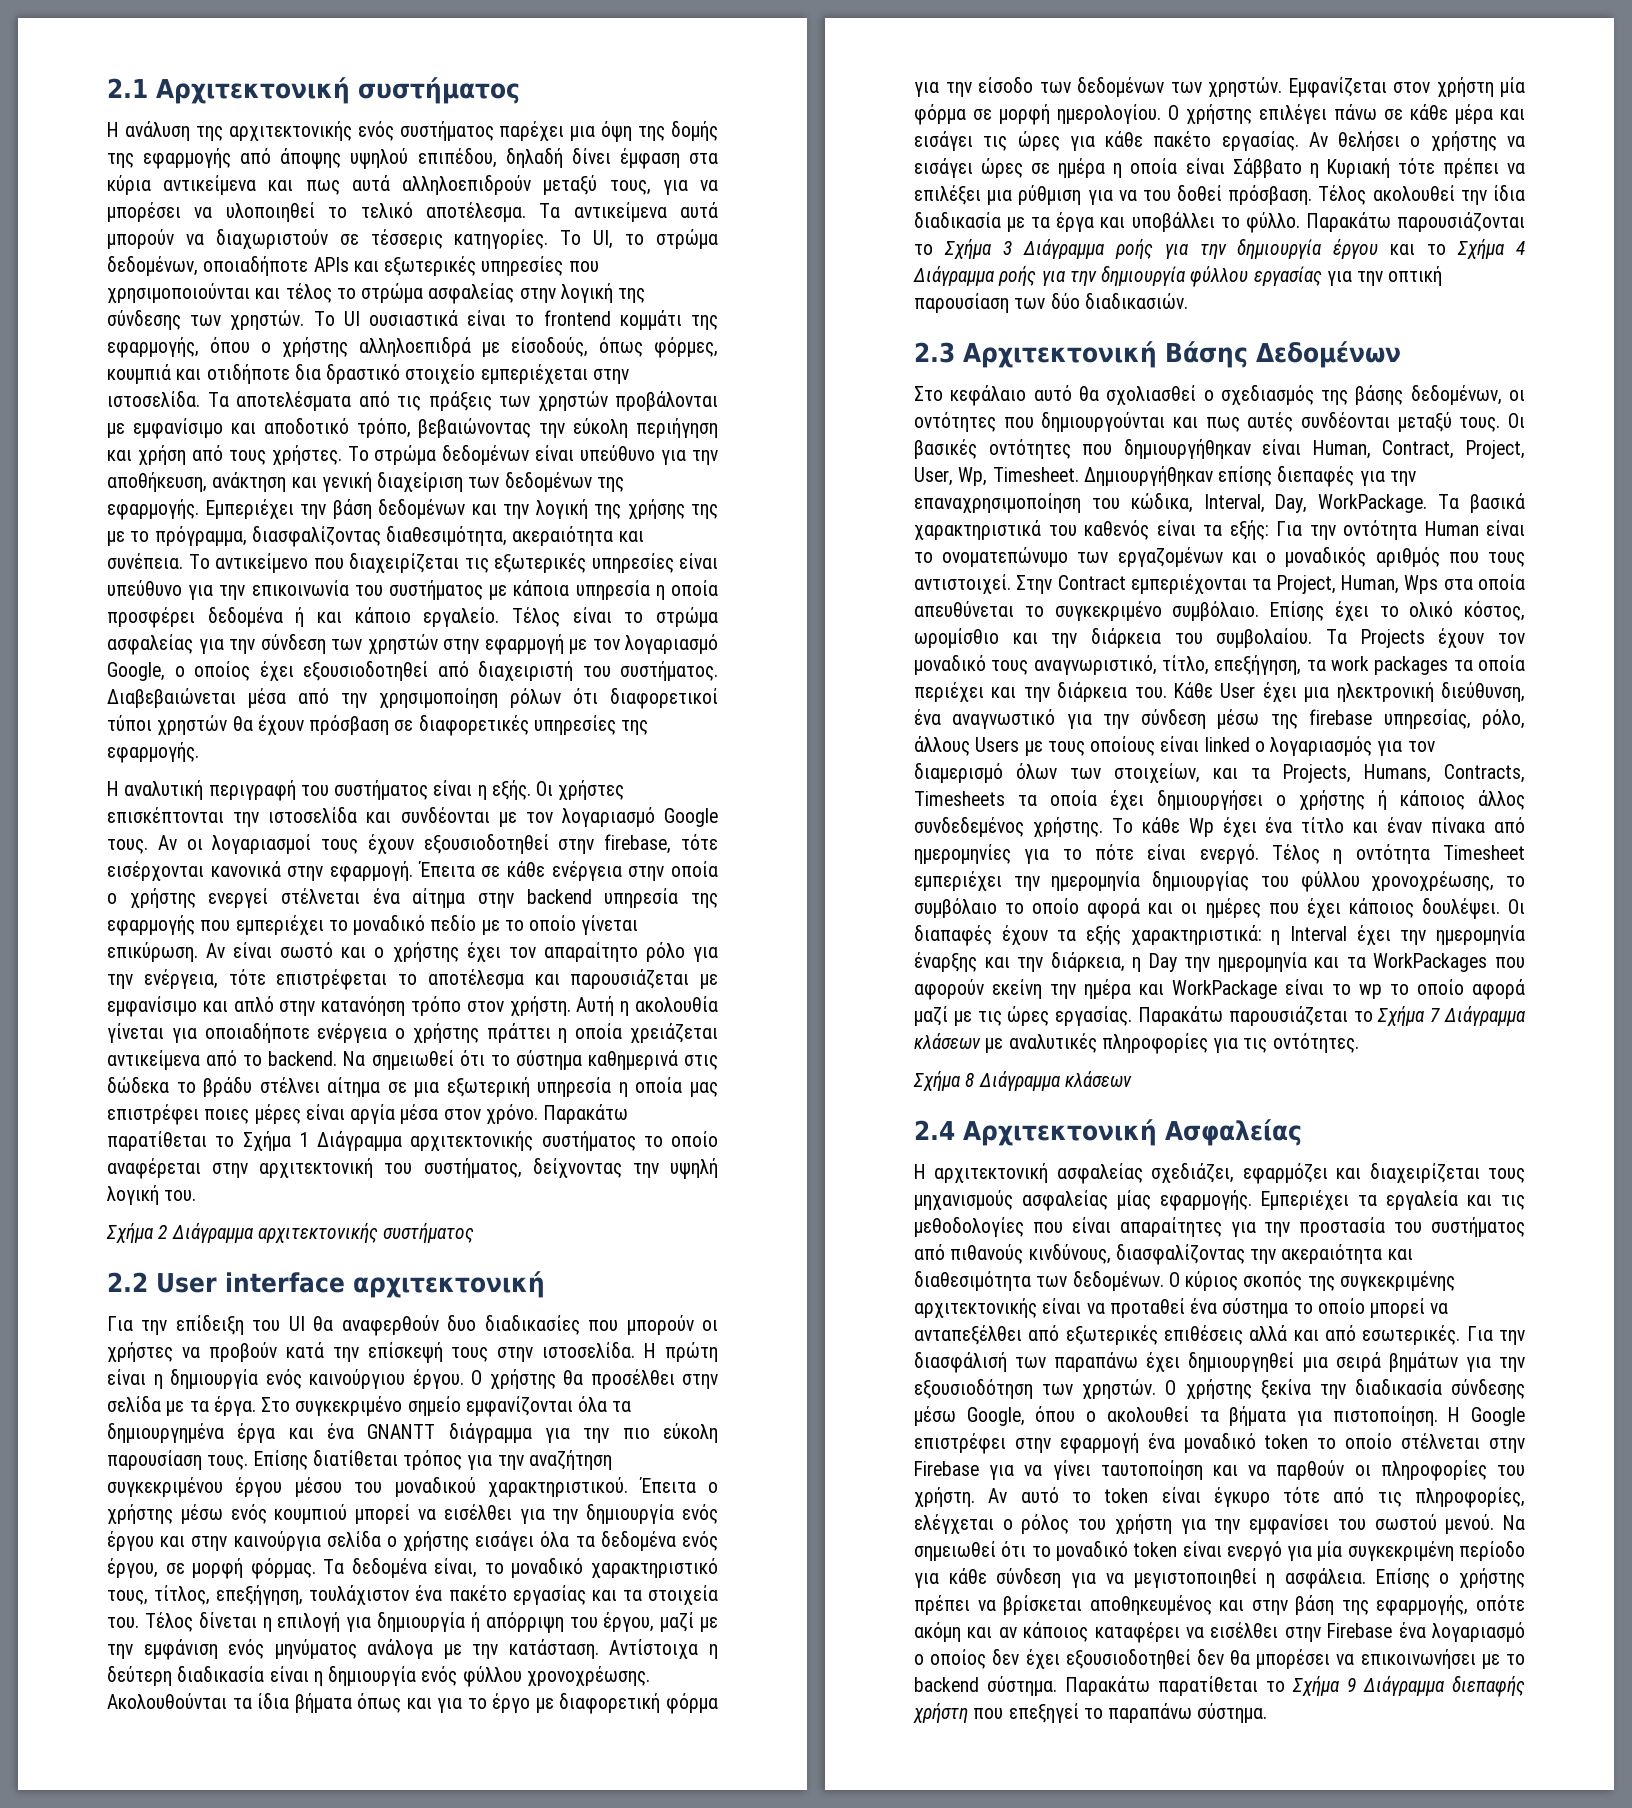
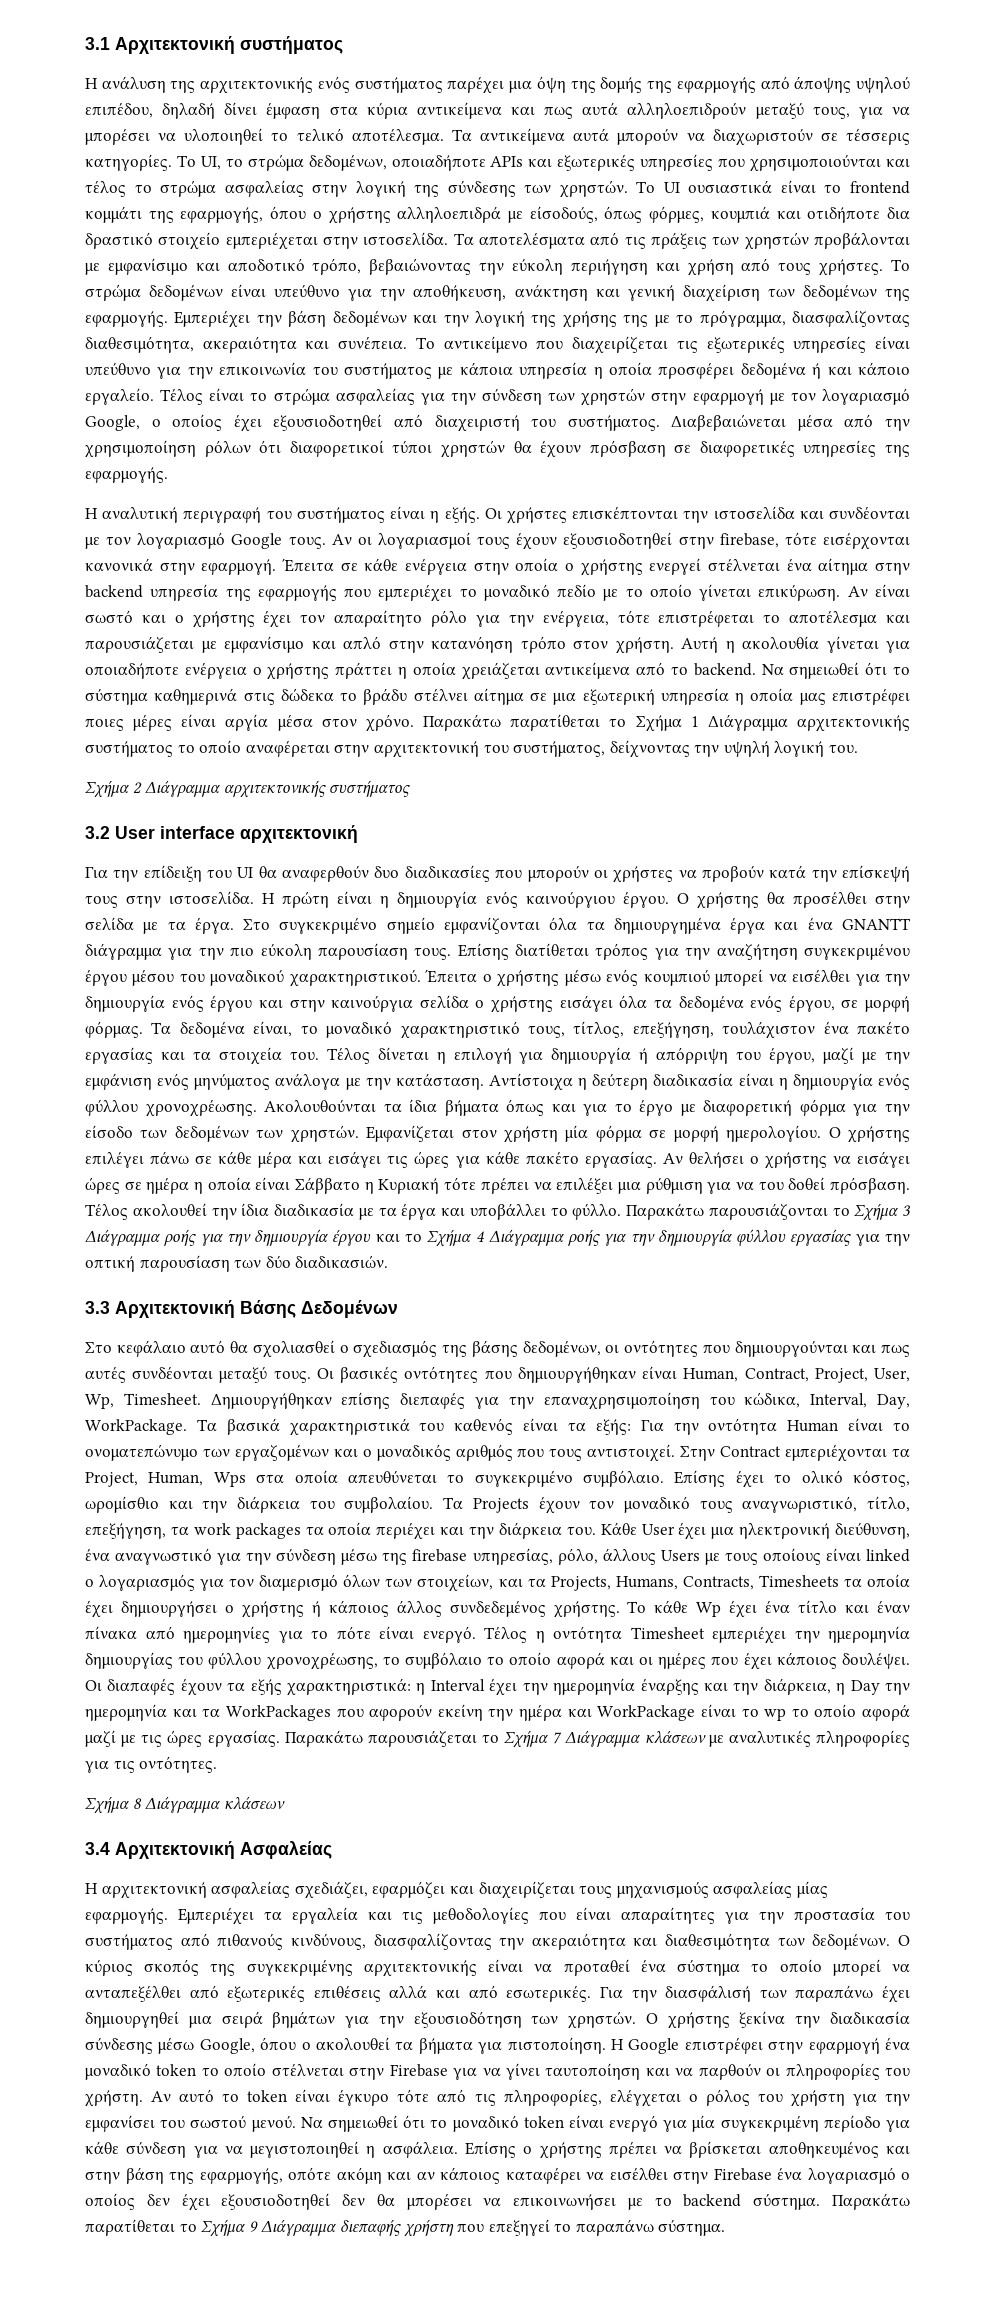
- 2.1 Αρχιτεκτονική συστήματος
+ 3.1 Αρχιτεκτονική συστήματος
- 2.2 User interface αρχιτεκτονική
+ 3.2 User interface αρχιτεκτονική
- 2.3 Αρχιτεκτονική Βάσης Δεδομένων
+ 3.3 Αρχιτεκτονική Βάσης Δεδομένων
- 2.4 Αρχιτεκτονική Ασφαλείας
+ 3.4 Αρχιτεκτονική Ασφαλείας

